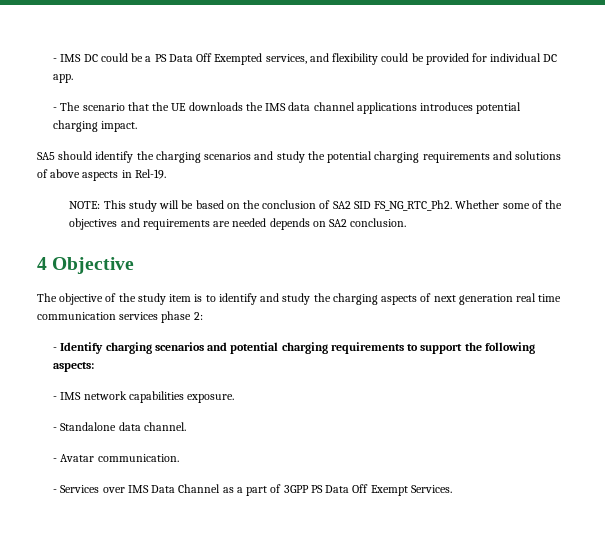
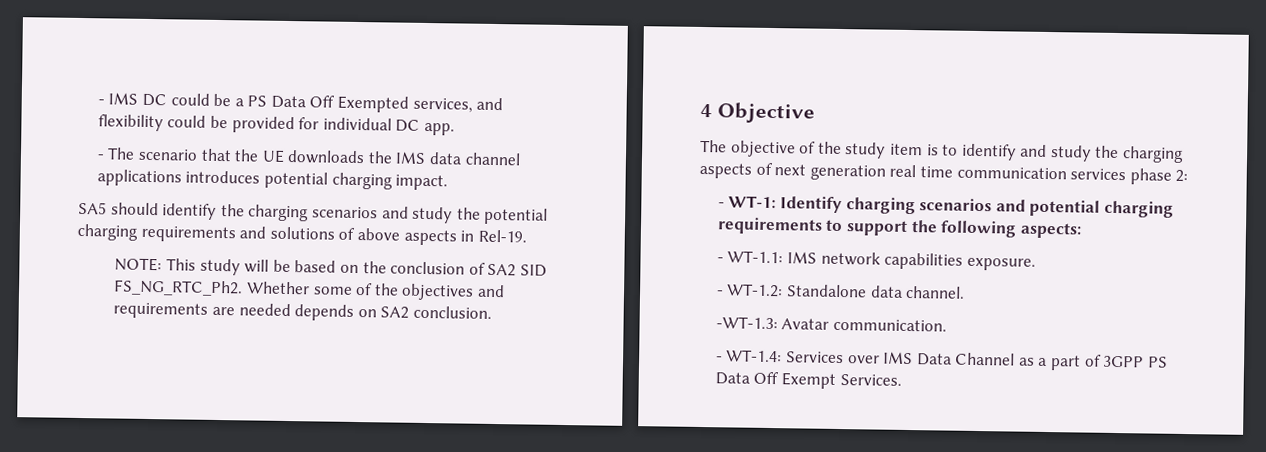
- - Identify charging scenarios and potential charging requirements to support the following aspects:
+ - WT-1: Identify charging scenarios and potential charging requirements to support the following aspects:
- - IMS network capabilities exposure.
+ - WT-1.1: IMS network capabilities exposure.
- - Standalone data channel.
+ - WT-1.2: Standalone data channel.
- - Avatar communication.
+ -WT-1.3: Avatar communication.
- - Services over IMS Data Channel as a part of 3GPP PS Data Off Exempt Services.
+ - WT-1.4: Services over IMS Data Channel as a part of 3GPP PS Data Off Exempt Services.

